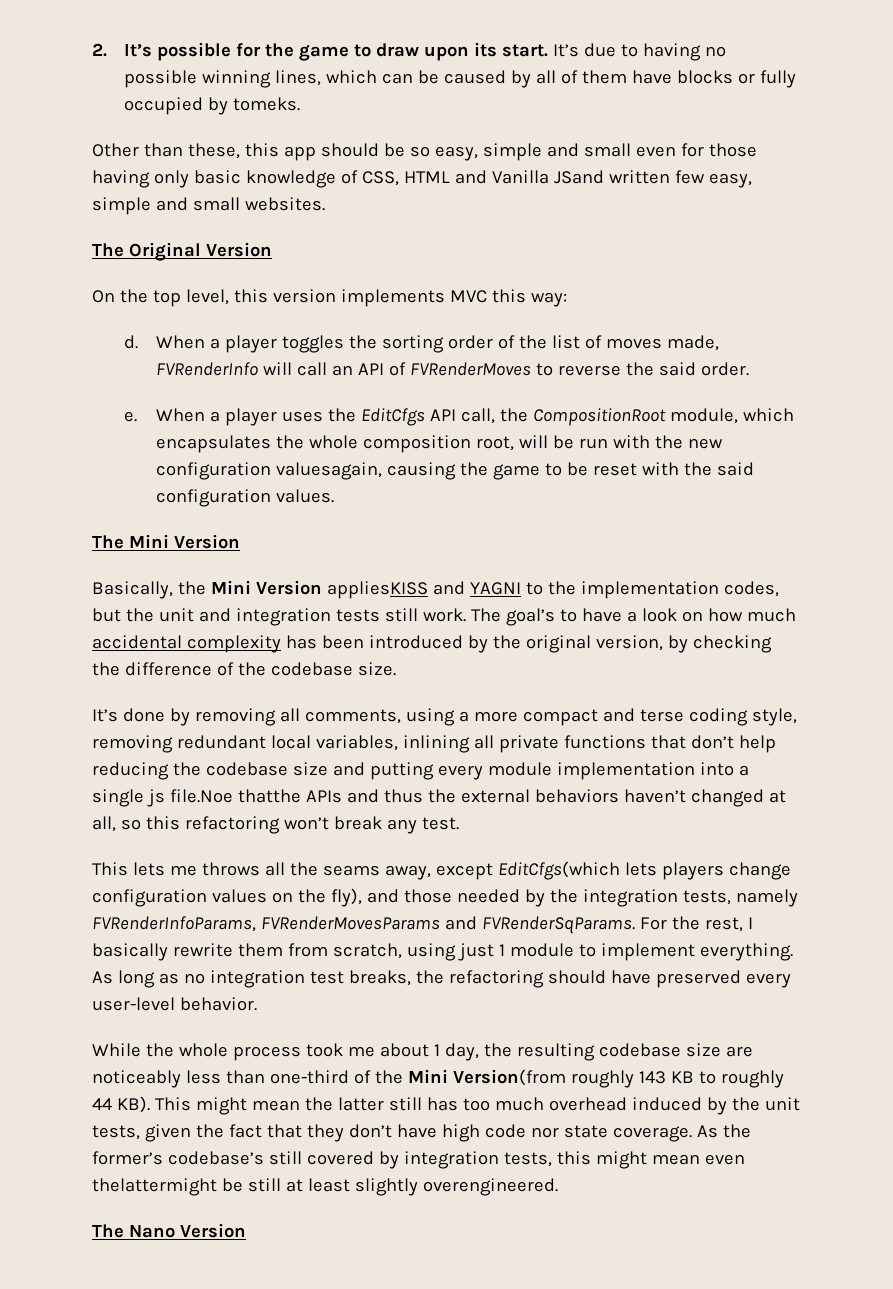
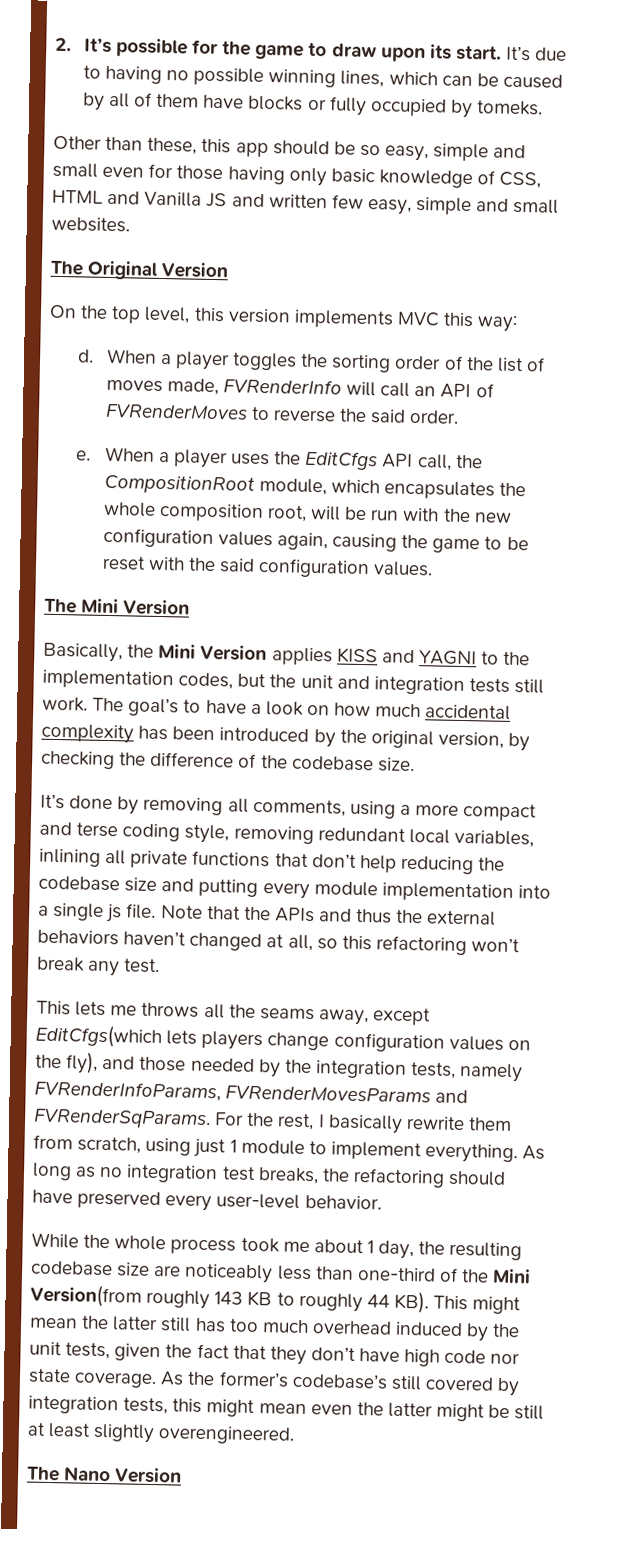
- Other than these, this app should be so easy, simple and small even for those having only basic knowledge of CSS, HTML and Vanilla JSand written few easy, simple and small websites.
+ Other than these, this app should be so easy, simple and small even for those having only basic knowledge of CSS, HTML and Vanilla JS and written few easy, simple and small websites.
- When a player uses the EditCfgs API call, the CompositionRoot module, which encapsulates the whole composition root, will be run with the new configuration valuesagain, causing the game to be reset with the said configuration values.
+ When a player uses the EditCfgs API call, the CompositionRoot module, which encapsulates the whole composition root, will be run with the new configuration values again, causing the game to be reset with the said configuration values.
- Basically, the Mini Version appliesKISS and YAGNI to the implementation codes, but the unit and integration tests still work.
+ Basically, the Mini Version applies KISS and YAGNI to the implementation codes, but the unit and integration tests still work.
- It’s done by removing all comments, using a more compact and terse coding style, removing redundant local variables, inlining all private functions that don’t help reducing the codebase size and putting every module implementation into a single js file.Noe thatthe APIs and thus the external behaviors haven’t changed at all, so this refactoring won’t break any test.
+ It’s done by removing all comments, using a more compact and terse coding style, removing redundant local variables, inlining all private functions that don’t help reducing the codebase size and putting every module implementation into a single js file. Note that the APIs and thus the external behaviors haven’t changed at all, so this refactoring won’t break any test.
- As the former’s codebase’s still covered by integration tests, this might mean even thelattermight be still at least slightly overengineered.
+ As the former’s codebase’s still covered by integration tests, this might mean even the latter might be still at least slightly overengineered.

